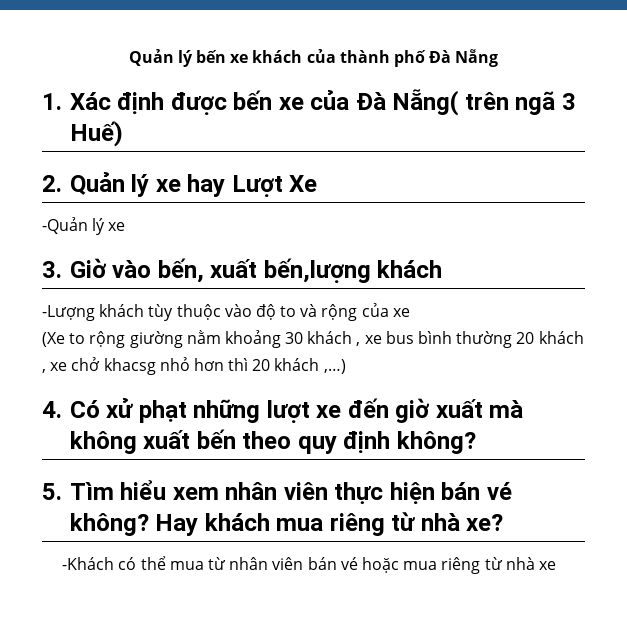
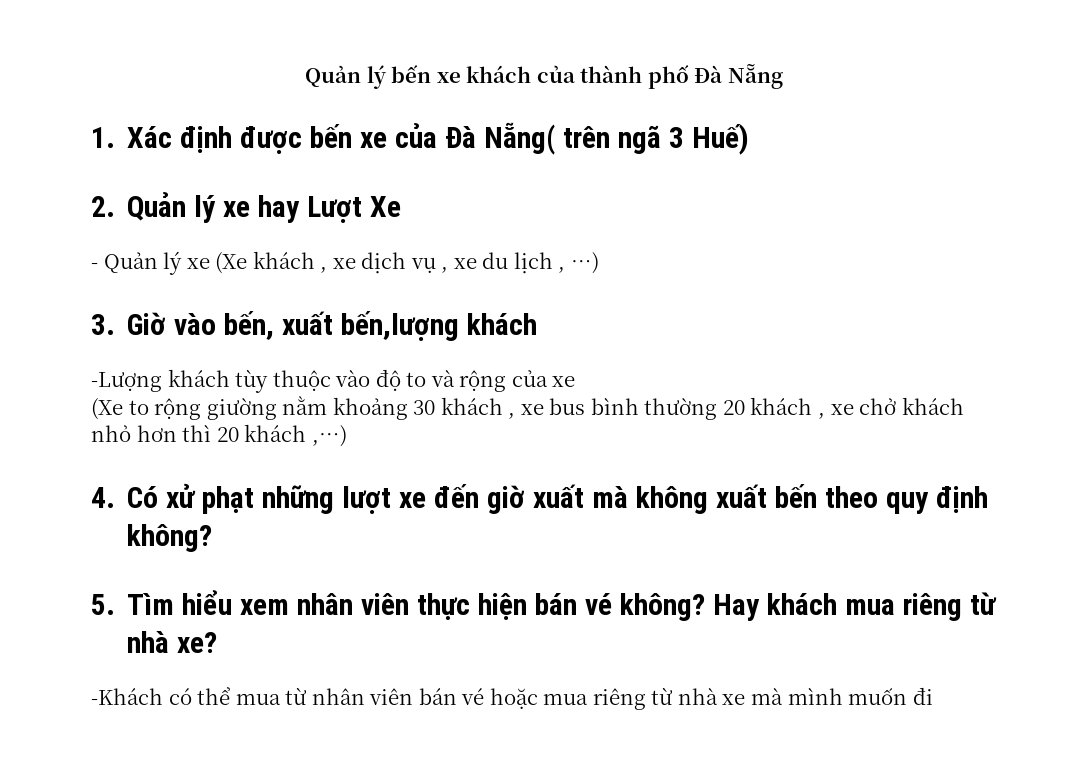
- -Quản lý xe
+ - Quản lý xe (Xe khách , xe dịch vụ , xe du lịch , …)
- (Xe to rộng giường nằm khoảng 30 khách , xe bus bình thường 20 khách , xe chở khacsg nhỏ hơn thì 20 khách ,…)
+ (Xe to rộng giường nằm khoảng 30 khách , xe bus bình thường 20 khách , xe chở khách nhỏ hơn thì 20 khách ,…)
- -Khách có thể mua từ nhân viên bán vé hoặc mua riêng từ nhà xe
+ -Khách có thể mua từ nhân viên bán vé hoặc mua riêng từ nhà xe mà mình muốn đi

